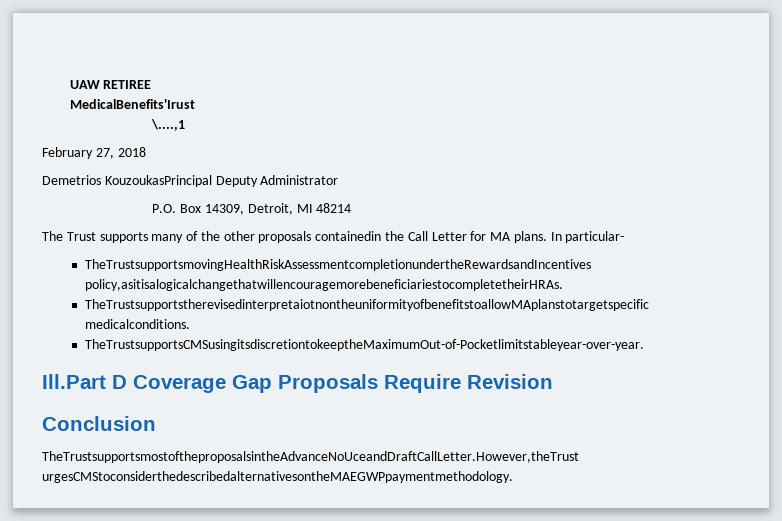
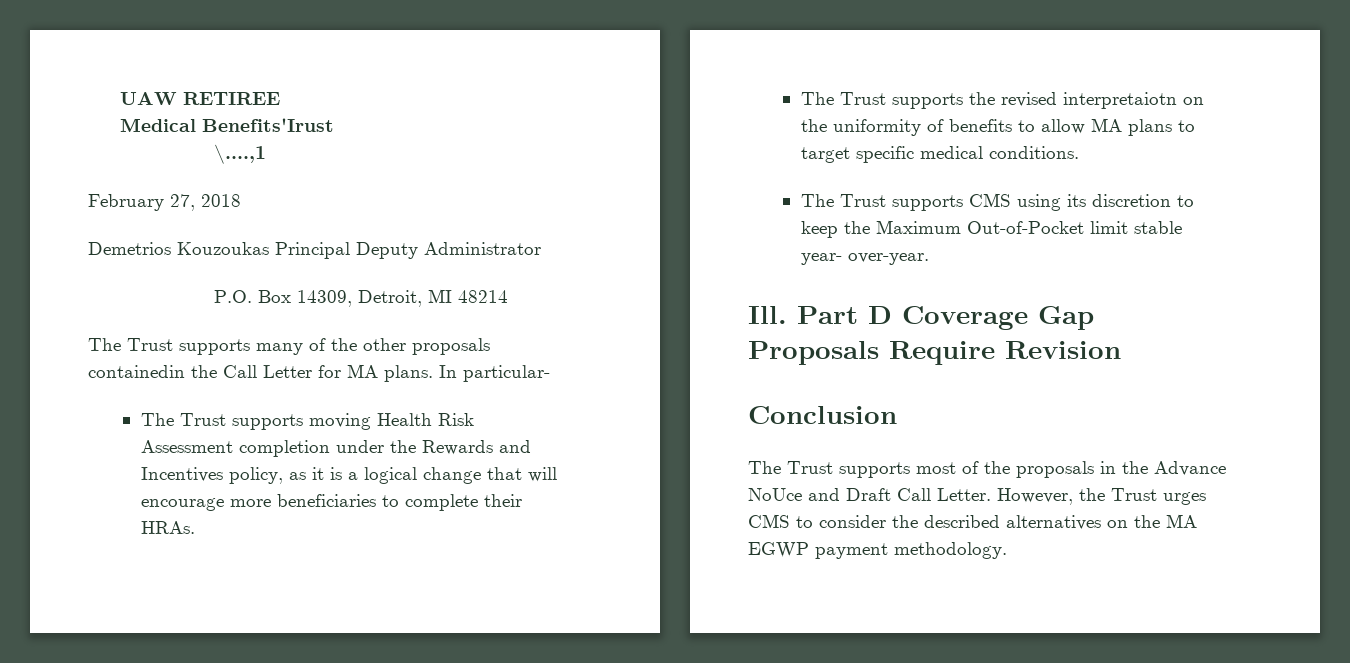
- MedicalBenefits'Irust
+ Medical Benefits'Irust
- Demetrios KouzoukasPrincipal Deputy Administrator
+ Demetrios Kouzoukas Principal Deputy Administrator
- TheTrustsupportsmovingHealthRiskAssessmentcompletionundertheRewardsandIncentives policy,asitisalogicalchangethatwillencouragemorebeneficiariestocompletetheirHRAs.
- TheTrustsupportstherevisedinterpretaiotnontheuniformityofbenefitstoallowMAplanstotargetspecific medicalconditions.
- TheTrustsupportsCMSusingitsdiscretiontokeeptheMaximumOut-of-Pocketlimitstableyear-over-year.
- Ill.Part D Coverage Gap Proposals Require Revision
+ The Trust supports moving Health Risk Assessment completion under the Rewards and Incentives policy, as it is a logical change that will encourage more beneficiaries to complete their HRAs.
+ The Trust supports the revised interpretaiotn on the uniformity of benefits to allow MA plans to target specific medical conditions.
+ The Trust supports CMS using its discretion to keep the Maximum Out-of-Pocket limit stable year- over-year.
+ Ill. Part D Coverage Gap Proposals Require Revision
- TheTrustsupportsmostoftheproposalsintheAdvanceNoUceandDraftCallLetter.However,theTrust urgesCMStoconsiderthedescribedalternativesontheMAEGWPpaymentmethodology.
+ The Trust supports most of the proposals in the Advance NoUce and Draft Call Letter. However, the Trust urges CMS to consider the described alternatives on the MA EGWP payment methodology.

